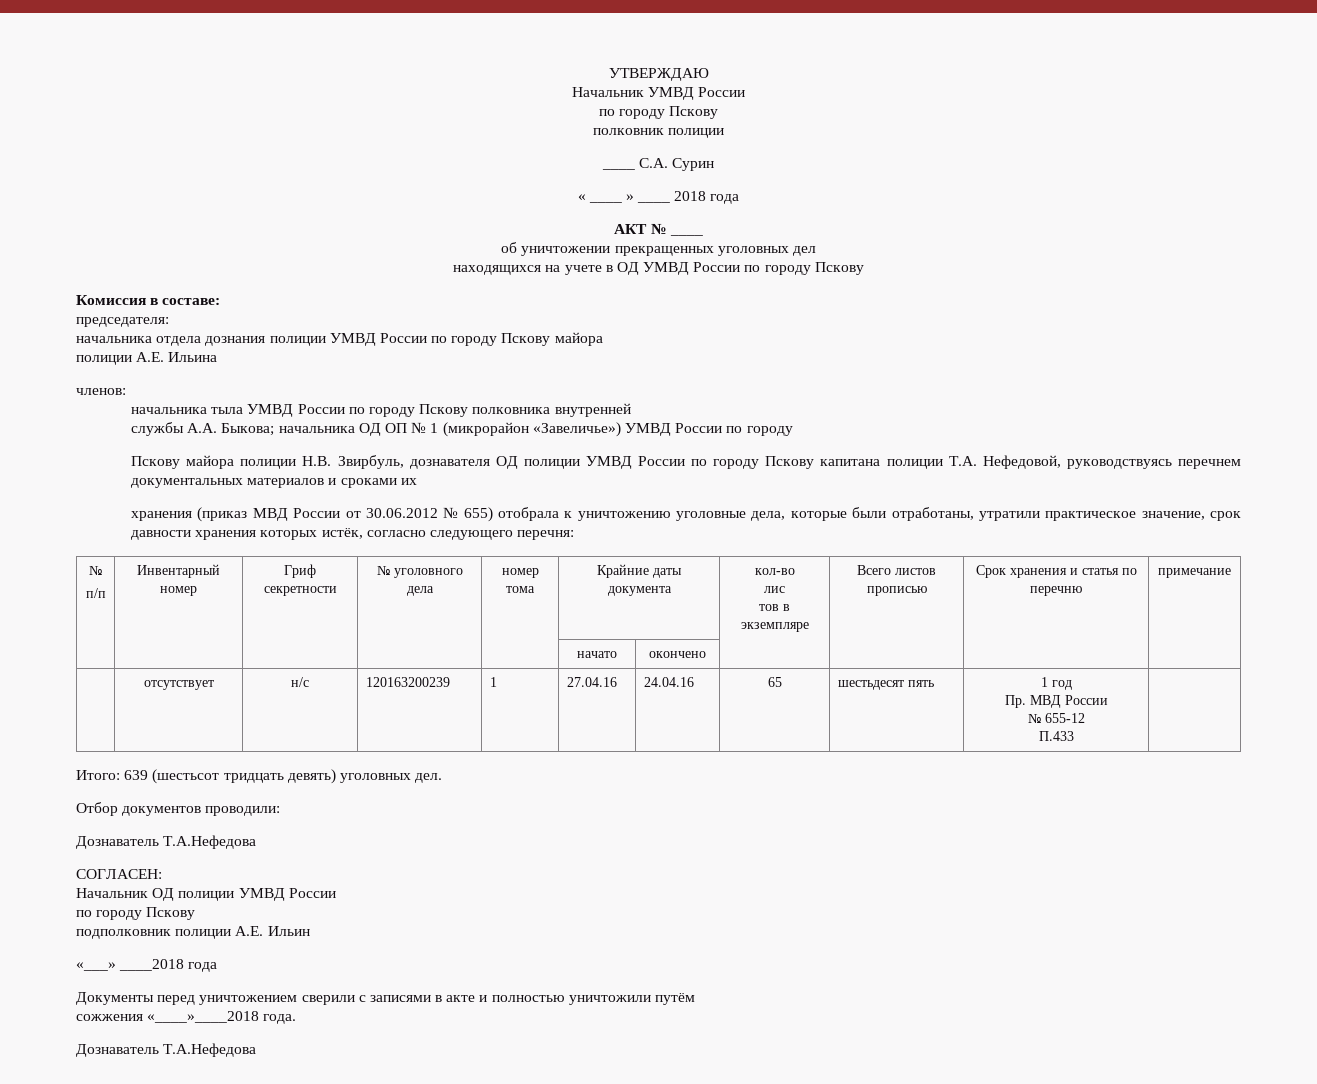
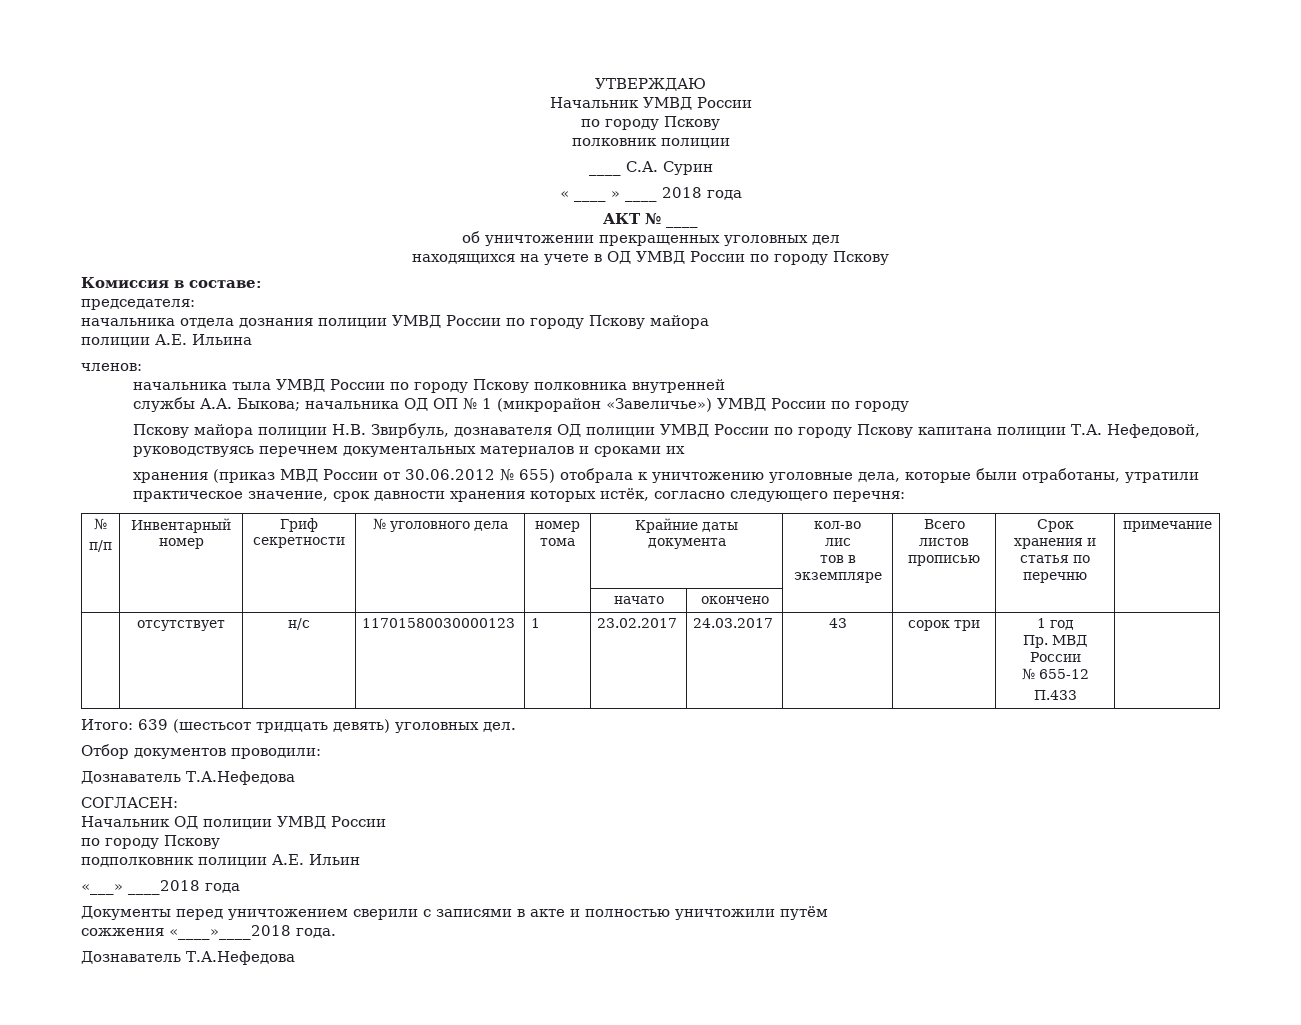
- | отсутствует | н/с | 120163200239 | 1 | 27.04.16 | 24.04.16 | 65 | шестьдесят пять | 1 год
+ | отсутствует | н/с | 11701580030000123 | 1 | 23.02.2017 | 24.03.2017 | 43 | сорок три | 1 год

